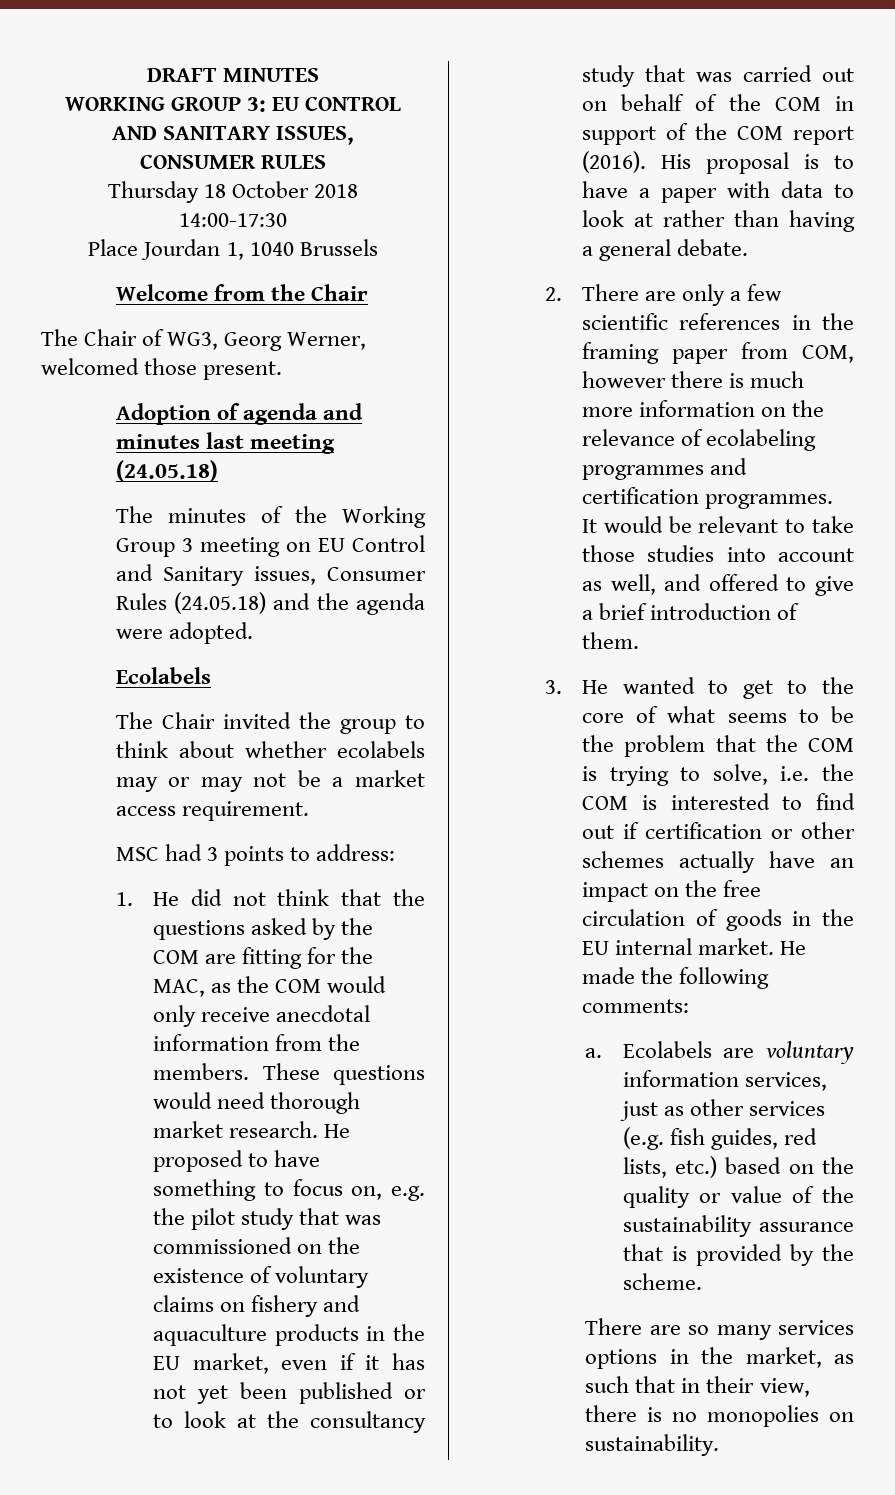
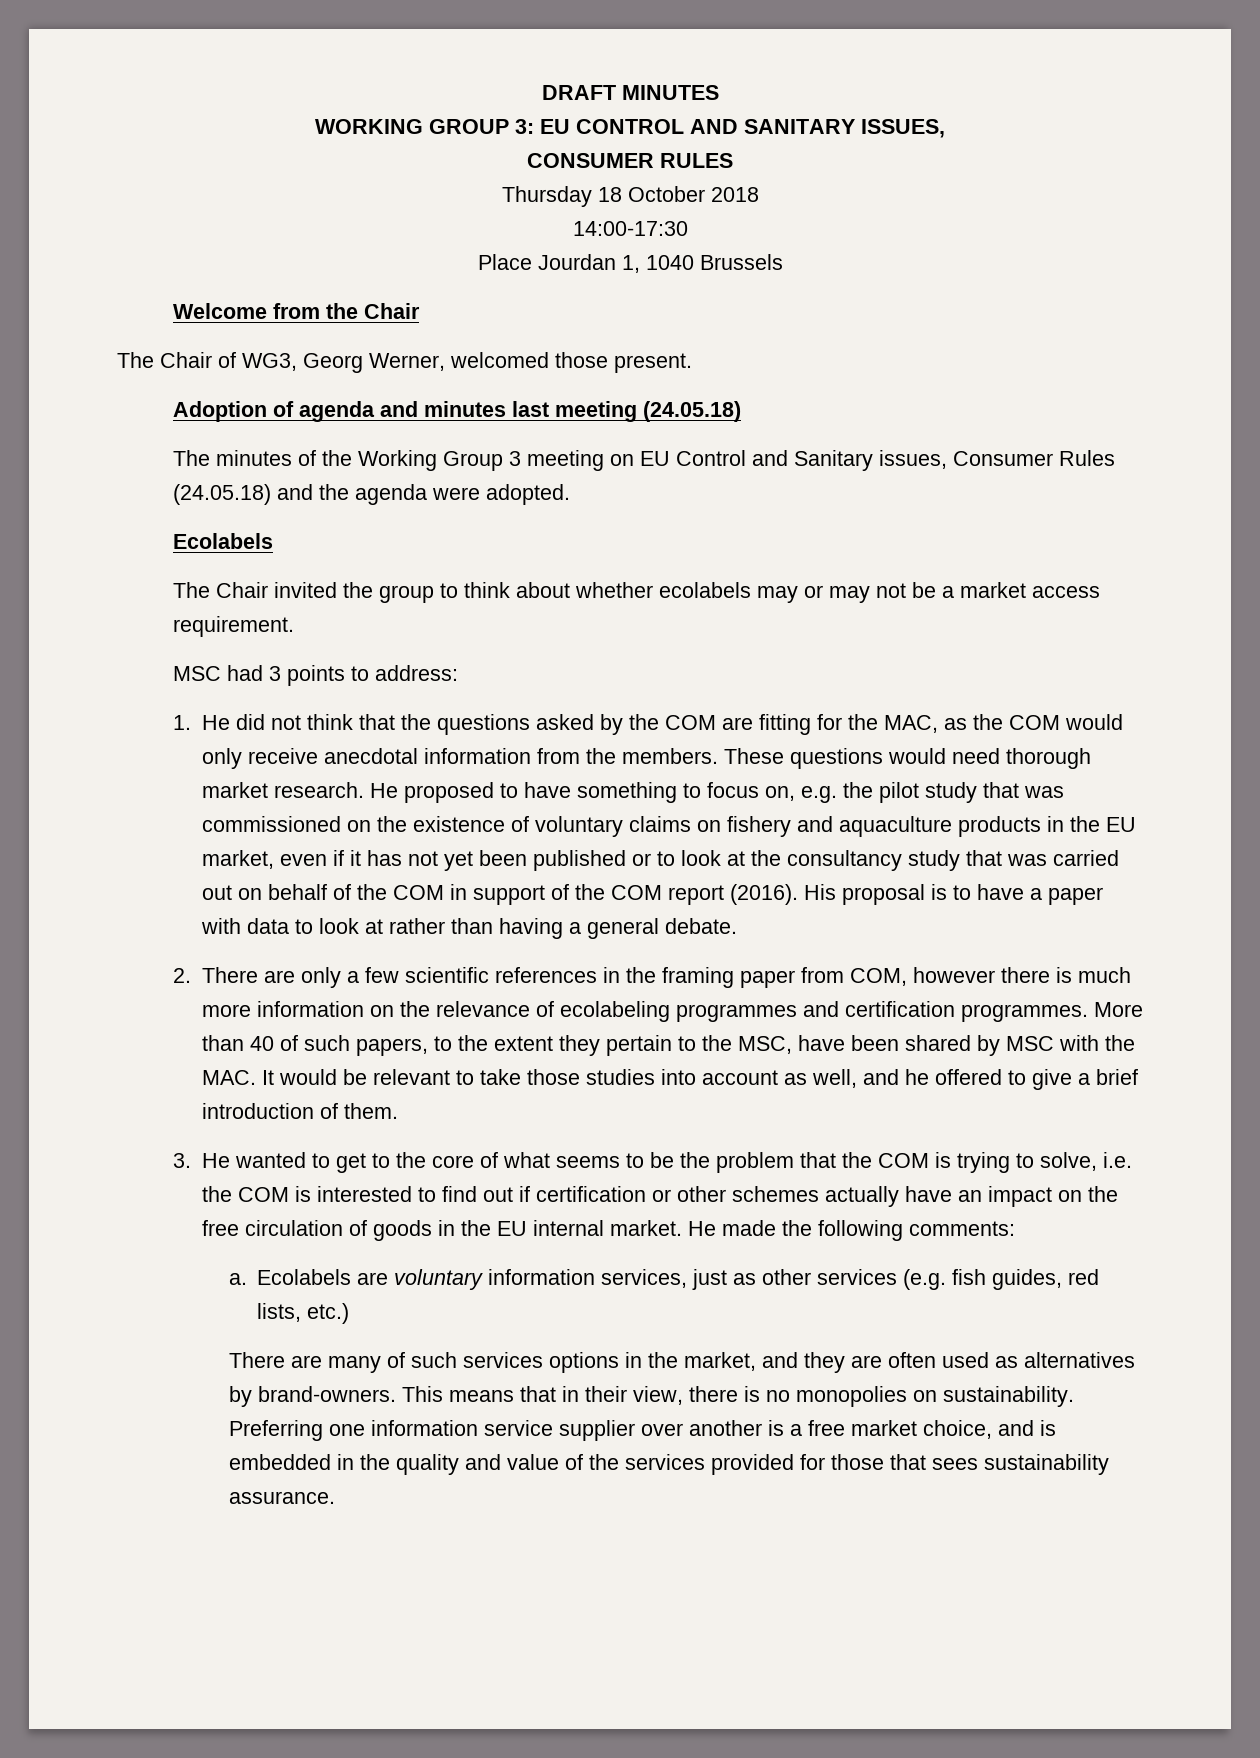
- It would be relevant to take those studies into account as well, and offered to give a brief introduction of them.
+ More than 40 of such papers, to the extent they pertain to the MSC, have been shared by MSC with the MAC. It would be relevant to take those studies into account as well, and he offered to give a brief introduction of them.
- Ecolabels are voluntary information services, just as other services (e.g. fish guides, red lists, etc.) based on the quality or value of the sustainability assurance that is provided by the scheme.
- There are so many services options in the market, as such that in their view, there is no monopolies on sustainability.
+ Ecolabels are voluntary information services, just as other services (e.g. fish guides, red lists, etc.)
+ There are many of such services options in the market, and they are often used as alternatives by brand-owners. This means that in their view, there is no monopolies on sustainability.
+ Preferring one information service supplier over another is a free market choice, and is embedded in the quality and value of the services provided for those that sees sustainability assurance.

